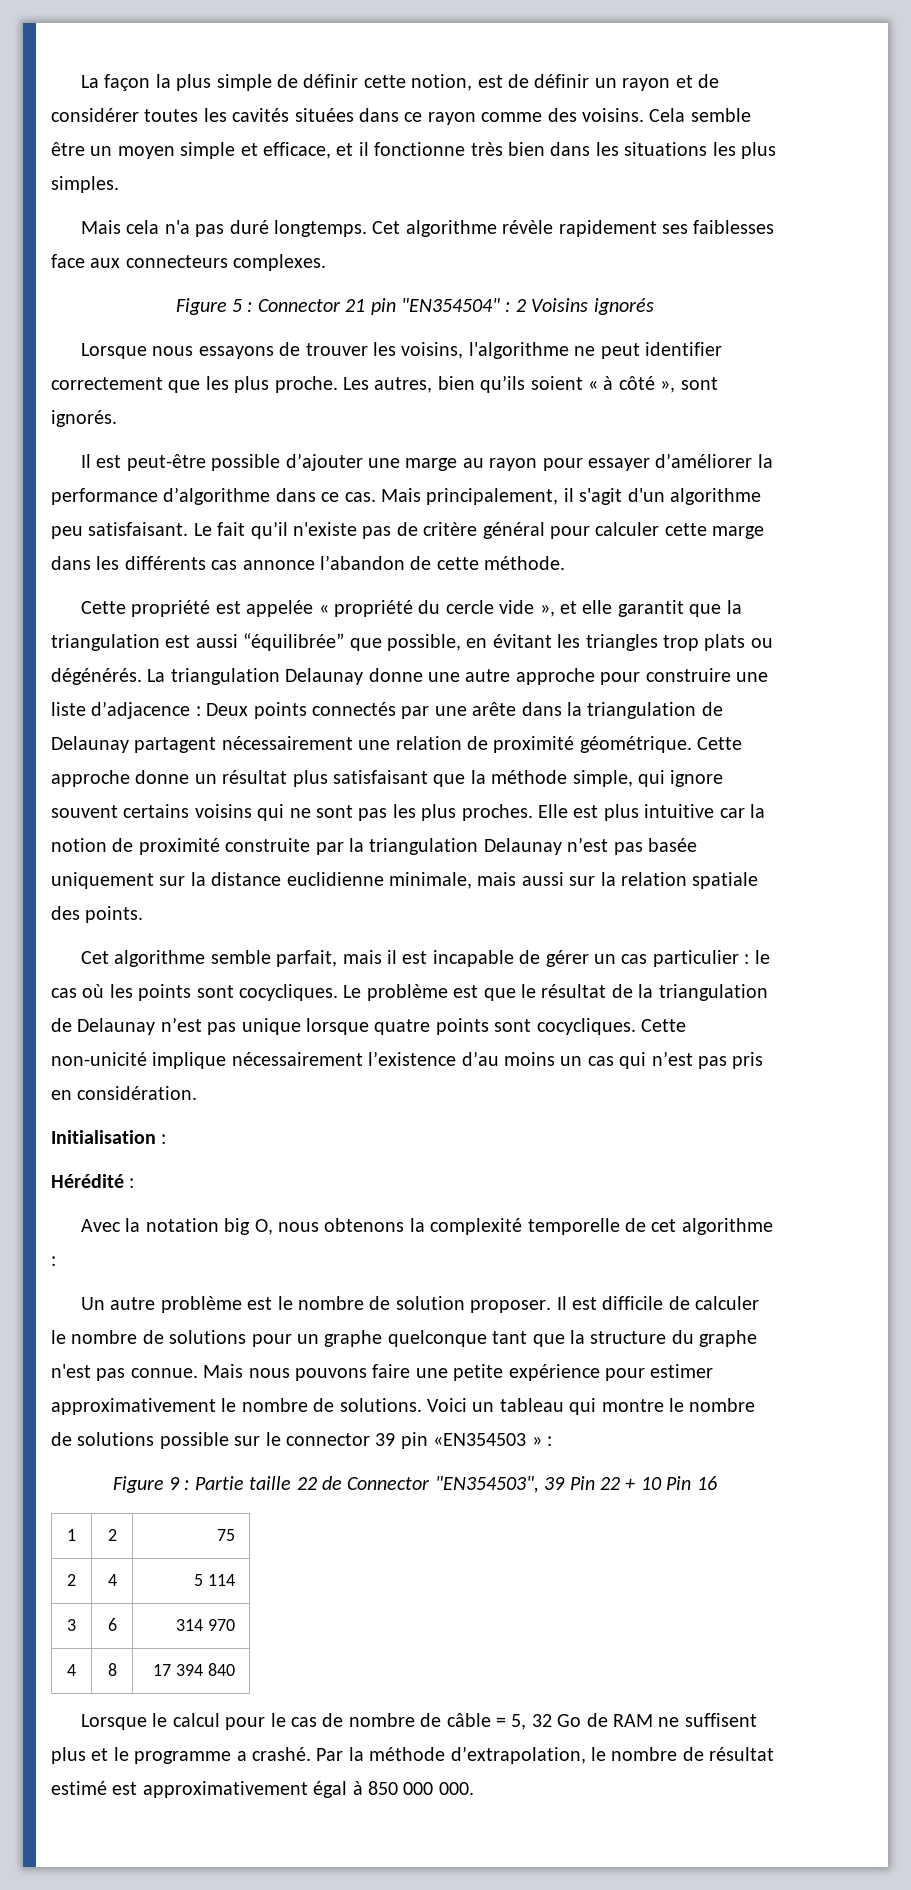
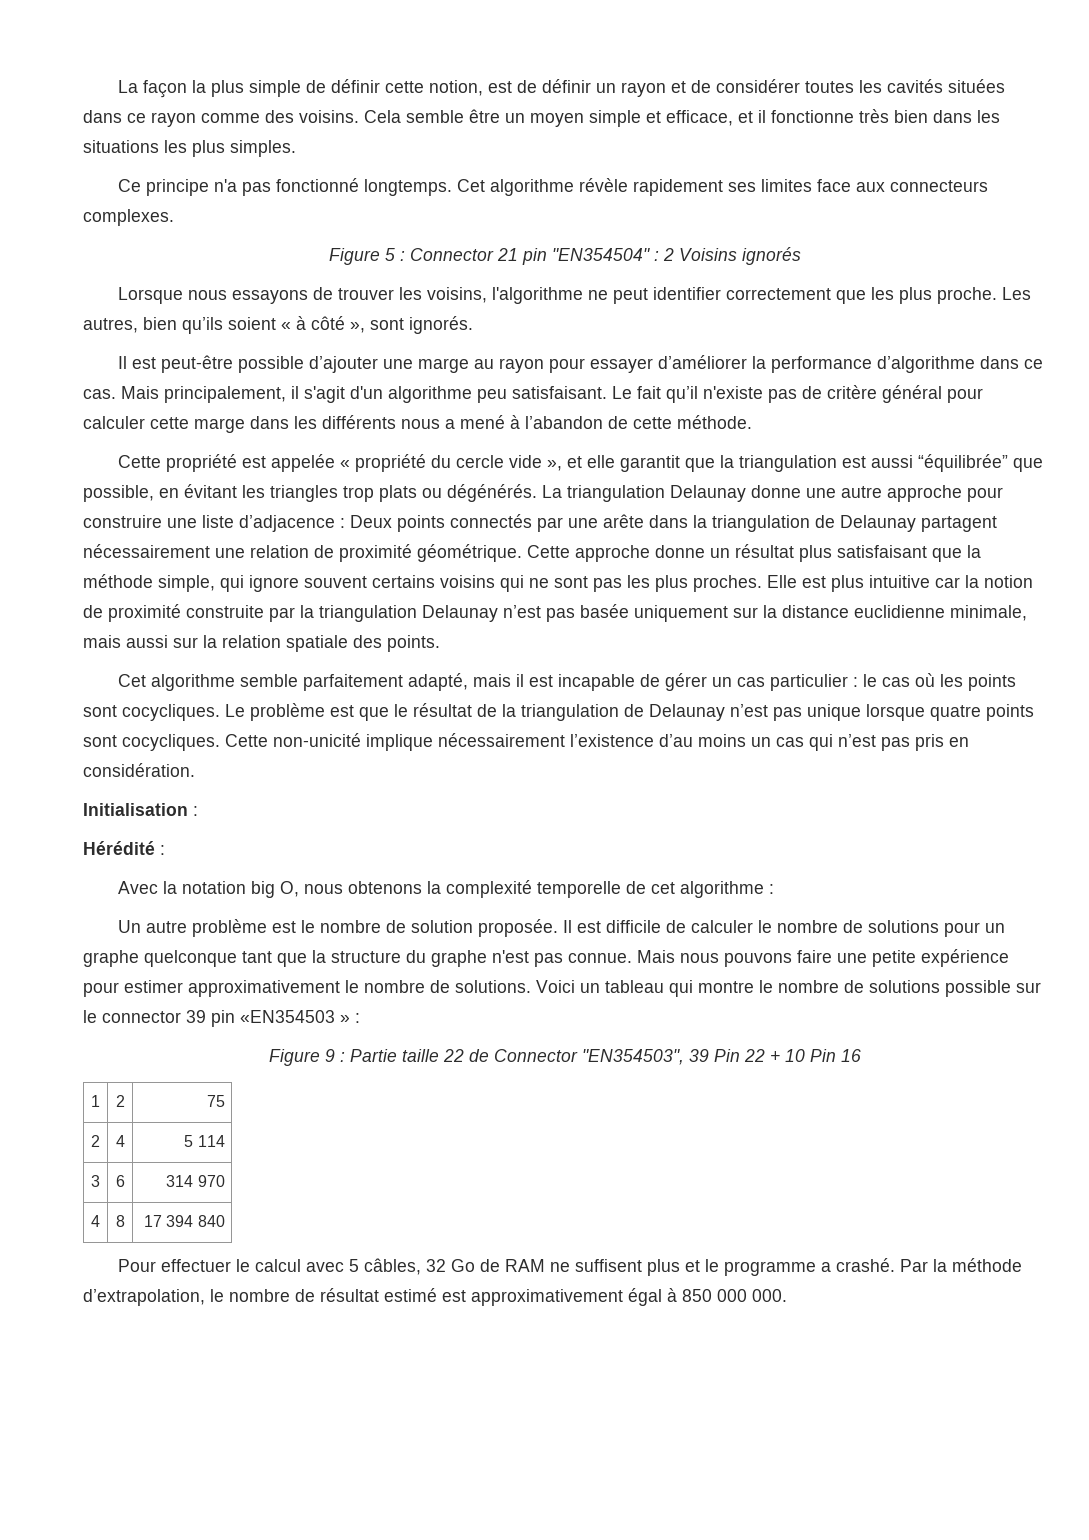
- Mais cela n'a pas duré longtemps.
+ Ce principe n'a pas fonctionné longtemps.
- Cet algorithme révèle rapidement ses faiblesses face aux connecteurs complexes.
+ Cet algorithme révèle rapidement ses limites face aux connecteurs complexes.
- Le fait qu’il n'existe pas de critère général pour calculer cette marge dans les différents cas annonce l’abandon de cette méthode.
+ Le fait qu’il n'existe pas de critère général pour calculer cette marge dans les différents nous a mené à l’abandon de cette méthode.
- Cet algorithme semble parfait, mais il est incapable de gérer un cas particulier : le cas où les points sont cocycliques.
+ Cet algorithme semble parfaitement adapté, mais il est incapable de gérer un cas particulier : le cas où les points sont cocycliques.
- Un autre problème est le nombre de solution proposer.
+ Un autre problème est le nombre de solution proposée.
- Lorsque le calcul pour le cas de nombre de câble = 5, 32 Go de RAM ne suffisent plus et le programme a crashé.
+ Pour effectuer le calcul avec 5 câbles, 32 Go de RAM ne suffisent plus et le programme a crashé.

